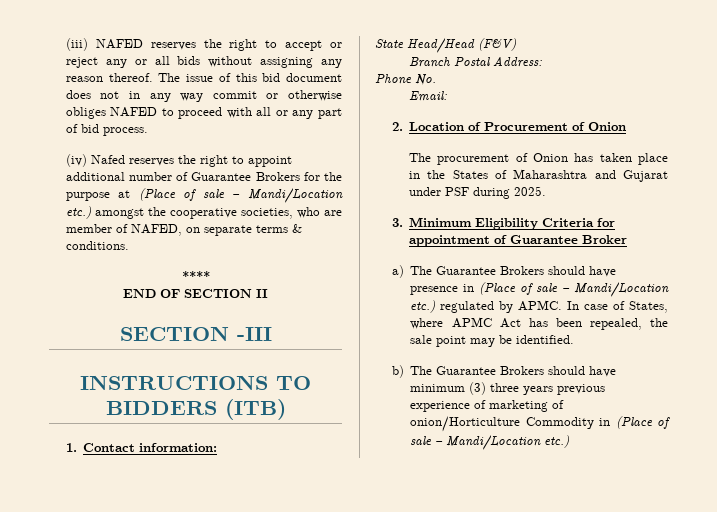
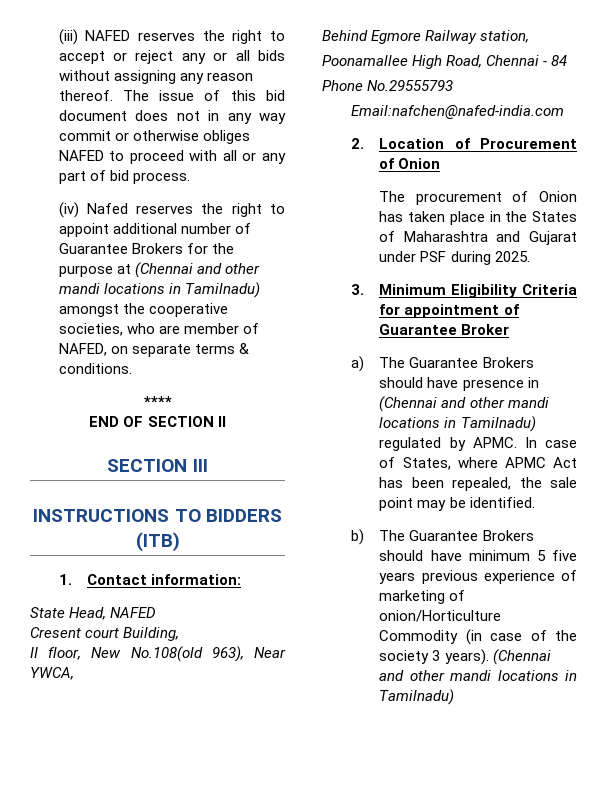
- (iv) Nafed reserves the right to appoint additional number of Guarantee Brokers for the purpose at (Place of sale – Mandi/Location etc.) amongst the cooperative societies, who are member of NAFED, on separate terms & conditions.
+ (iv) Nafed reserves the right to appoint additional number of Guarantee Brokers for the purpose at (Chennai and other mandi locations in Tamilnadu) amongst the cooperative societies, who are member of NAFED, on separate terms & conditions.
- SECTION -III
+ SECTION III
- State Head/Head (F&V)
- Branch Postal Address:
+ State Head, NAFED
+ Cresent court Building,
+ II floor, New No.108(old 963), Near YWCA,
+ Behind Egmore Railway station,
+ Poonamallee High Road, Chennai - 84
- Phone No.
- Email:
+ Phone No.29555793
+ Email:nafchen@nafed-india.com
- a) The Guarantee Brokers should have presence in (Place of sale – Mandi/Location etc.) regulated by APMC.
+ a) The Guarantee Brokers should have presence in (Chennai and other mandi locations in Tamilnadu) regulated by APMC.
- b) The Guarantee Brokers should have minimum (3) three years previous experience of marketing of onion/Horticulture Commodity in (Place of sale – Mandi/Location etc.)
+ b) The Guarantee Brokers should have minimum 5 five years previous experience of marketing of onion/Horticulture Commodity (in case of the society 3 years). (Chennai and other mandi locations in Tamilnadu)

